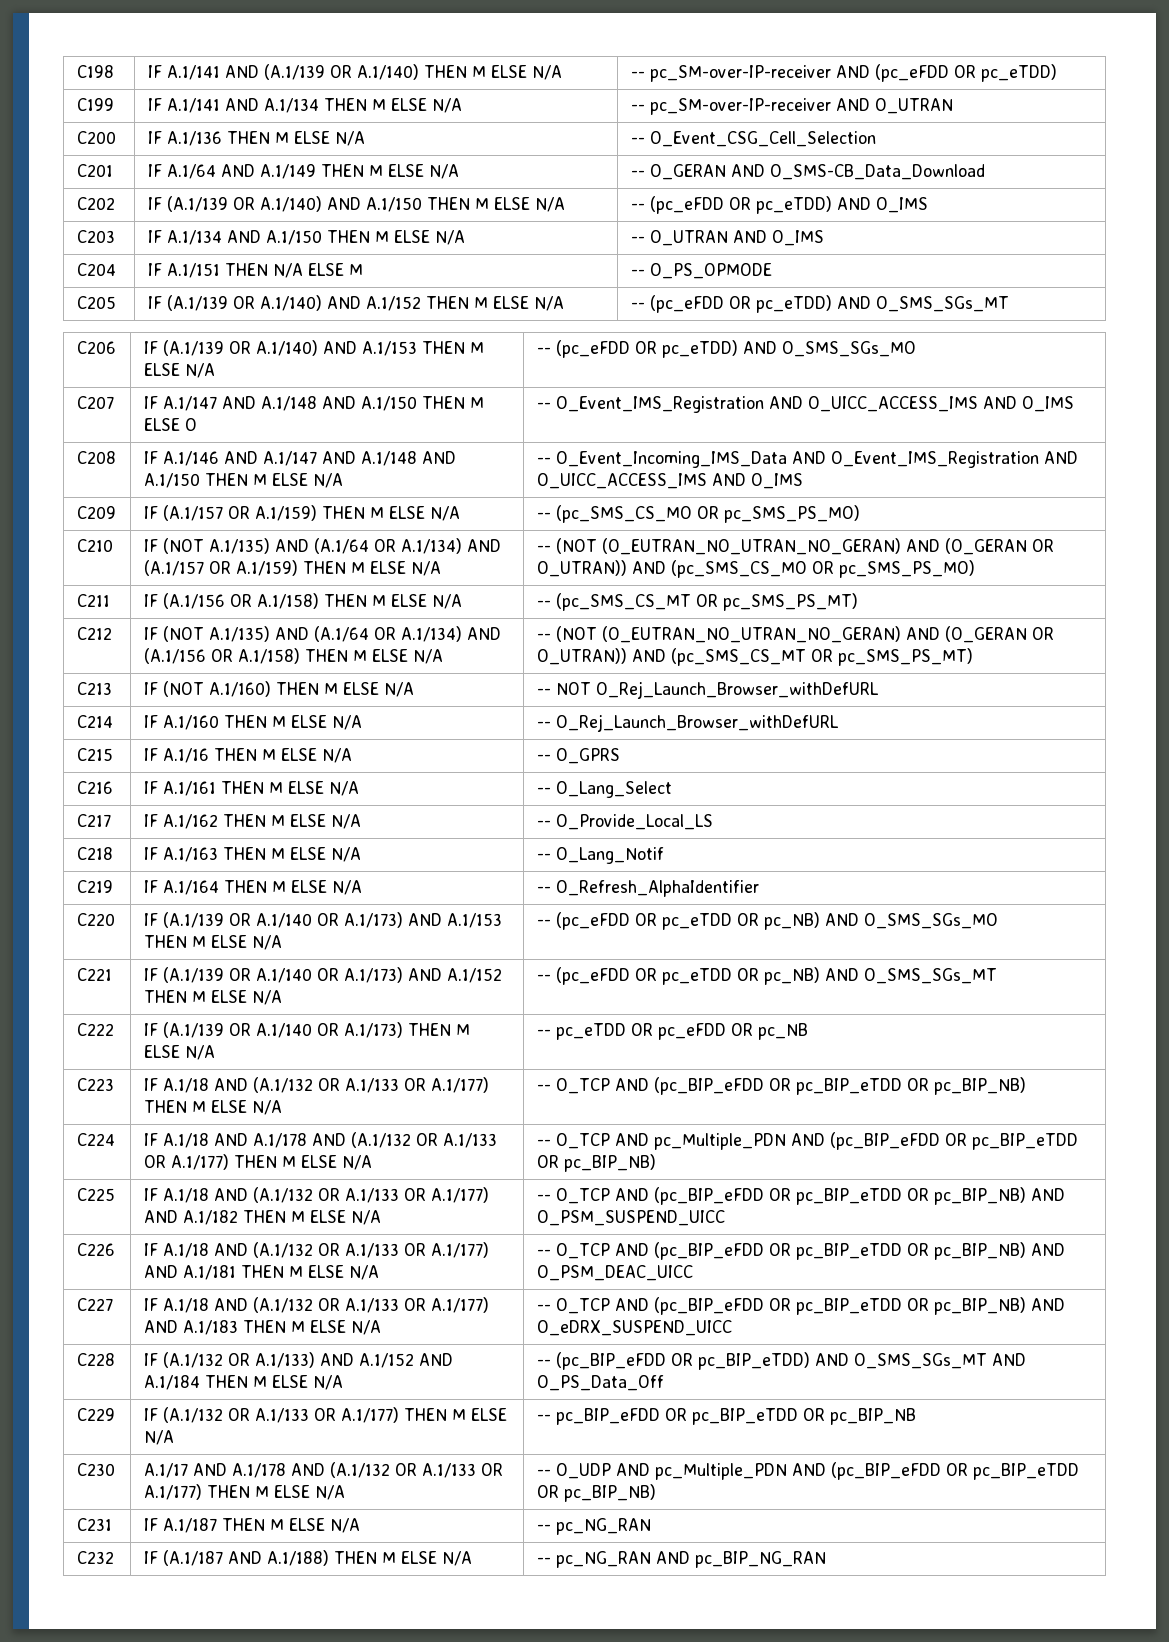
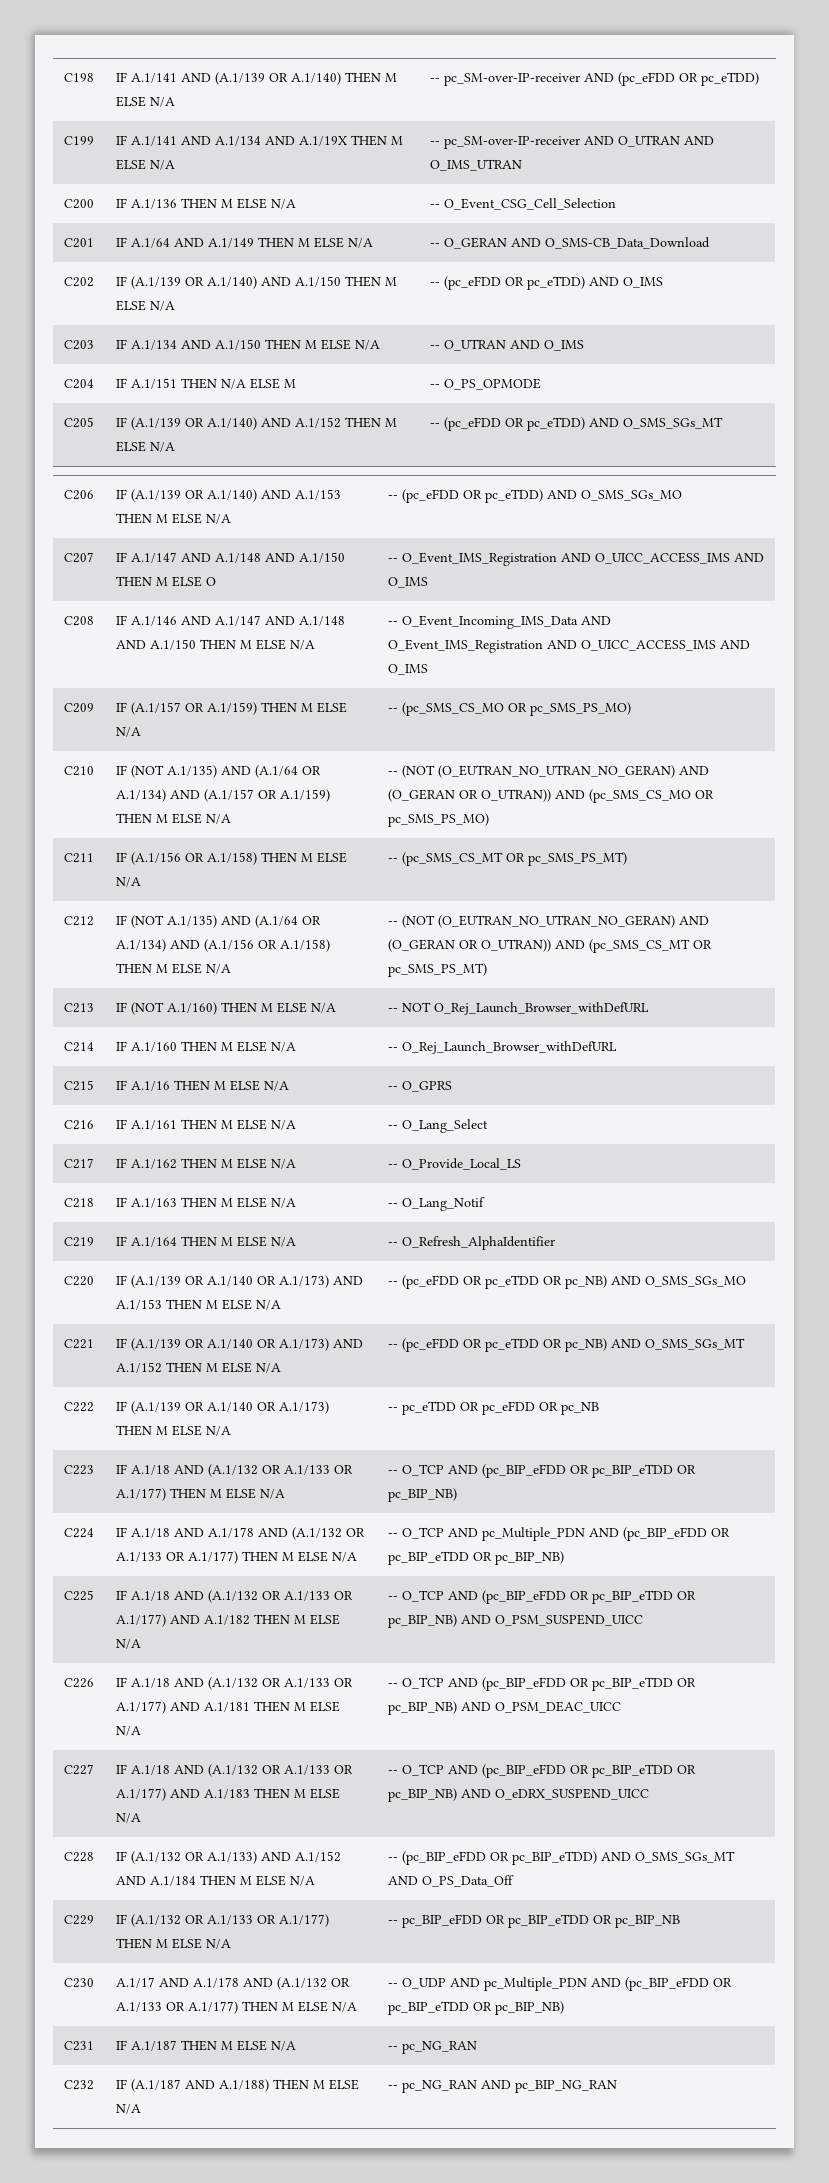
- C199 | IF A.1/141 AND A.1/134 THEN M ELSE N/A | -- pc_SM-over-IP-receiver AND O_UTRAN
+ C199 | IF A.1/141 AND A.1/134 AND A.1/19X THEN M ELSE N/A | -- pc_SM-over-IP-receiver AND O_UTRAN AND O_IMS_UTRAN

